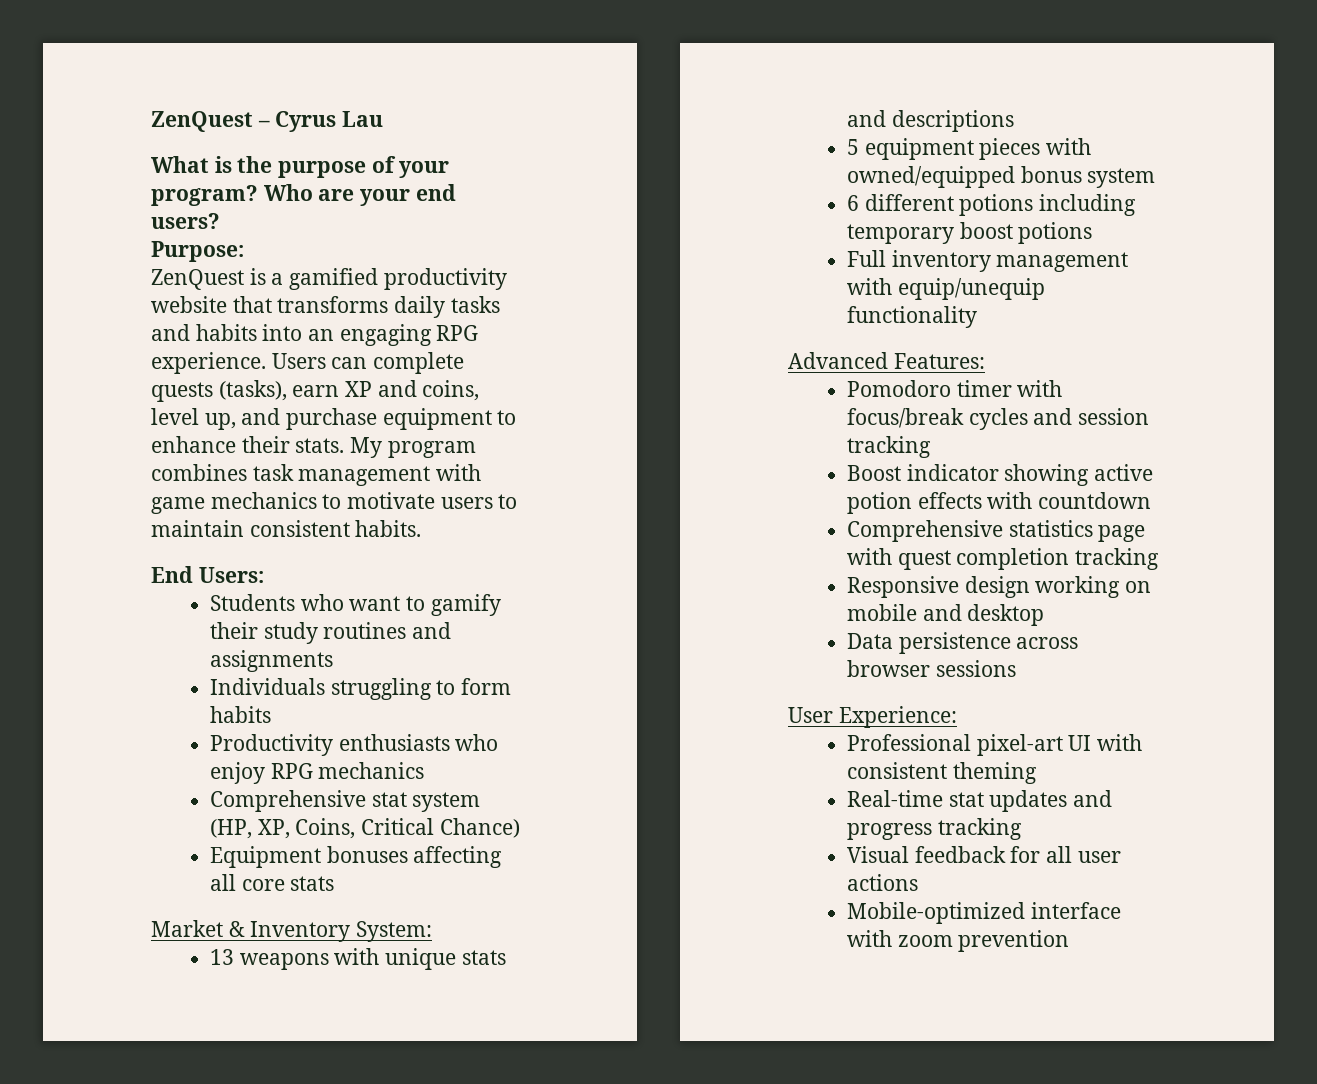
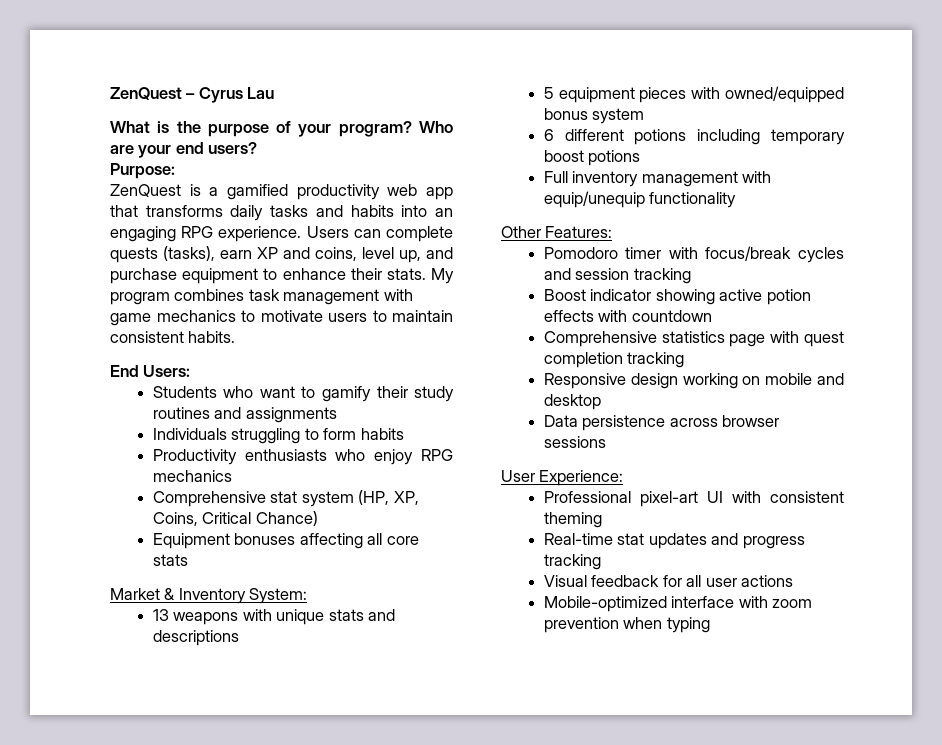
- ZenQuest is a gamified productivity website that transforms daily tasks and habits into an engaging RPG experience.
+ ZenQuest is a gamified productivity web app that transforms daily tasks and habits into an engaging RPG experience.
- Advanced Features:
+ Other Features:
- Mobile-optimized interface with zoom prevention
+ Mobile-optimized interface with zoom prevention when typing

